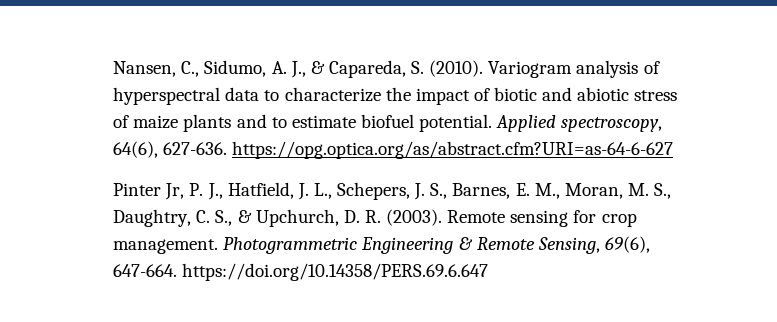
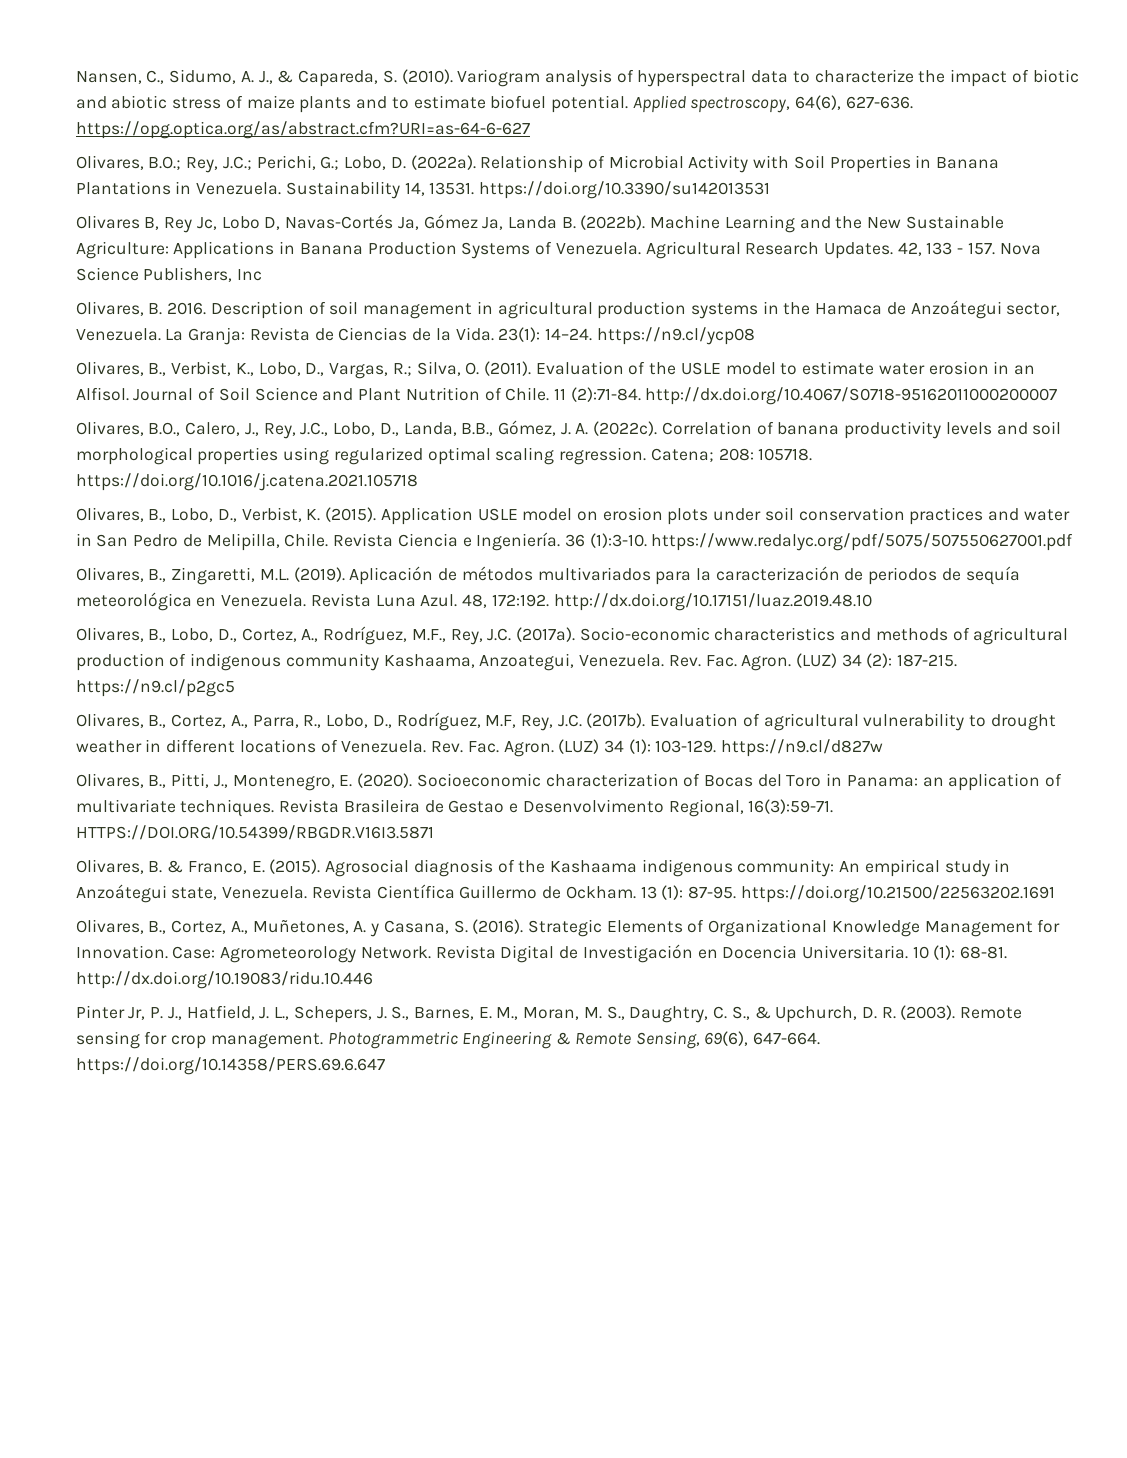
+ Olivares, B.O.; Rey, J.C.; Perichi, G.; Lobo, D. (2022a). Relationship of Microbial Activity with Soil Properties in Banana Plantations in Venezuela. Sustainability 14, 13531. https://doi.org/10.3390/su142013531
+ Olivares B, Rey Jc, Lobo D, Navas-Cortés Ja, Gómez Ja, Landa B. (2022b). Machine Learning and the New Sustainable Agriculture: Applications in Banana Production Systems of Venezuela. Agricultural Research Updates. 42, 133 - 157. Nova Science Publishers, Inc
+ Olivares, B. 2016. Description of soil management in agricultural production systems in the Hamaca de Anzoátegui sector, Venezuela. La Granja: Revista de Ciencias de la Vida. 23(1): 14–24. https://n9.cl/ycp08
+ Olivares, B., Verbist, K., Lobo, D., Vargas, R.; Silva, O. (2011). Evaluation of the USLE model to estimate water erosion in an Alfisol. Journal of Soil Science and Plant Nutrition of Chile. 11 (2):71-84. http://dx.doi.org/10.4067/S0718-95162011000200007
+ Olivares, B.O., Calero, J., Rey, J.C., Lobo, D., Landa, B.B., Gómez, J. A. (2022c). Correlation of banana productivity levels and soil morphological properties using regularized optimal scaling regression. Catena; 208: 105718. https://doi.org/10.1016/j.catena.2021.105718
+ Olivares, B., Lobo, D., Verbist, K. (2015). Application USLE model on erosion plots under soil conservation practices and water in San Pedro de Melipilla, Chile. Revista Ciencia e Ingeniería. 36 (1):3-10. https://www.redalyc.org/pdf/5075/507550627001.pdf
+ Olivares, B., Zingaretti, M.L. (2019). Aplicación de métodos multivariados para la caracterización de periodos de sequía meteorológica en Venezuela. Revista Luna Azul. 48, 172:192. http://dx.doi.org/10.17151/luaz.2019.48.10
+ Olivares, B., Lobo, D., Cortez, A., Rodríguez, M.F., Rey, J.C. (2017ª). Socio-economic characteristics and methods of agricultural production of indigenous community Kashaama, Anzoategui, Venezuela. Rev. Fac. Agron. (LUZ) 34 (2): 187-215. https://n9.cl/p2gc5
+ Olivares, B., Cortez, A., Parra, R., Lobo, D., Rodríguez, M.F, Rey, J.C. (2017b). Evaluation of agricultural vulnerability to drought weather in different locations of Venezuela. Rev. Fac. Agron. (LUZ) 34 (1): 103-129. https://n9.cl/d827w
+ Olivares, B., Pitti, J., Montenegro, E. (2020). Socioeconomic characterization of Bocas del Toro in Panama: an application of multivariate techniques. Revista Brasileira de Gestao e Desenvolvimento Regional, 16(3):59-71. HTTPS://DOI.ORG/10.54399/RBGDR.V16I3.5871
+ Olivares, B. & Franco, E. (2015). Agrosocial diagnosis of the Kashaama indigenous community: An empirical study in Anzoátegui state, Venezuela. Revista Científica Guillermo de Ockham. 13 (1): 87-95. https://doi.org/10.21500/22563202.1691
+ Olivares, B., Cortez, A., Muñetones, A. y Casana, S. (2016). Strategic Elements of Organizational Knowledge Management for Innovation. Case: Agrometeorology Network. Revista Digital de Investigación en Docencia Universitaria. 10 (1): 68-81. http://dx.doi.org/10.19083/ridu.10.446

